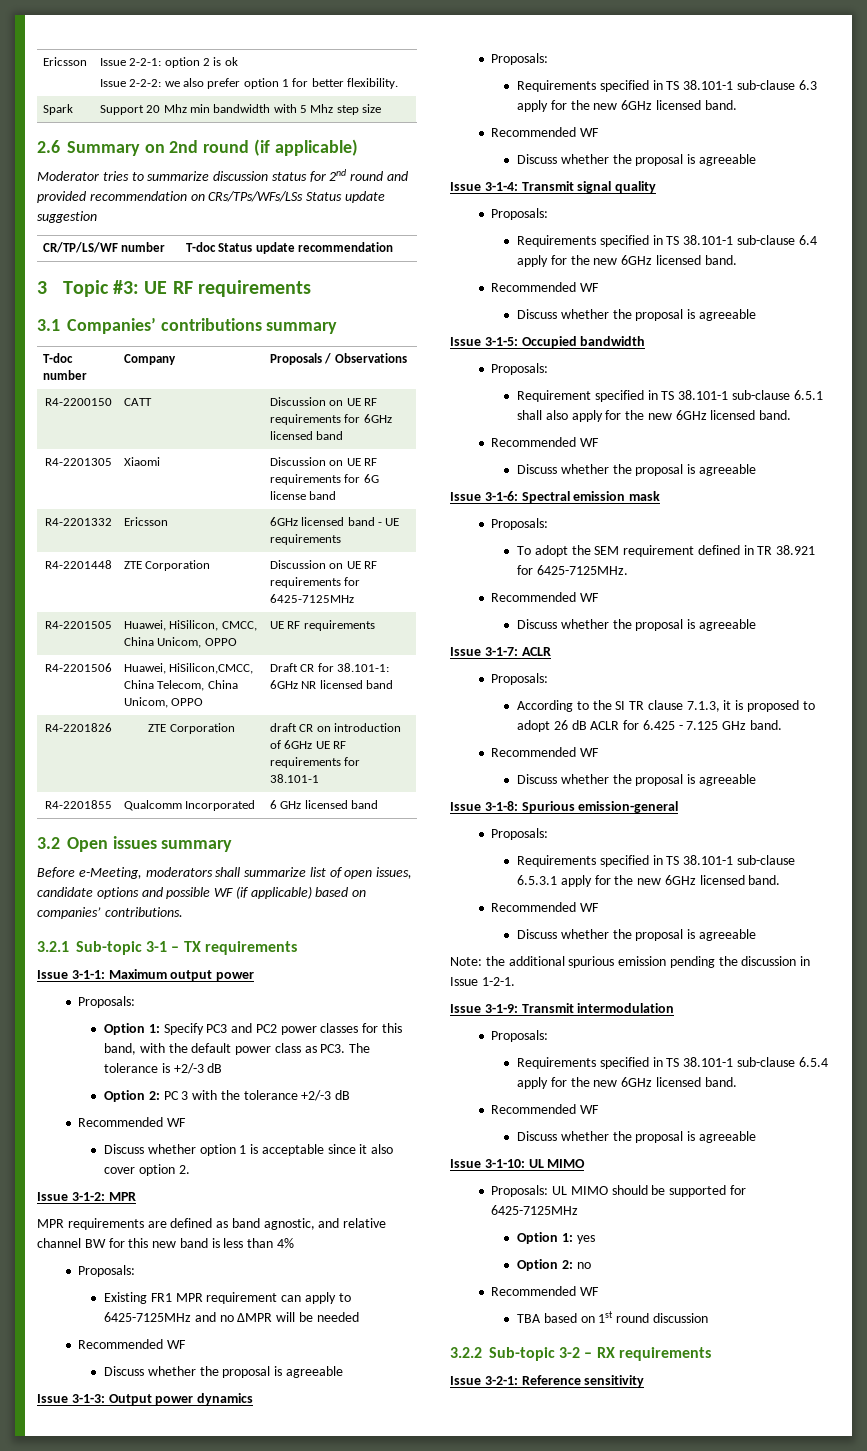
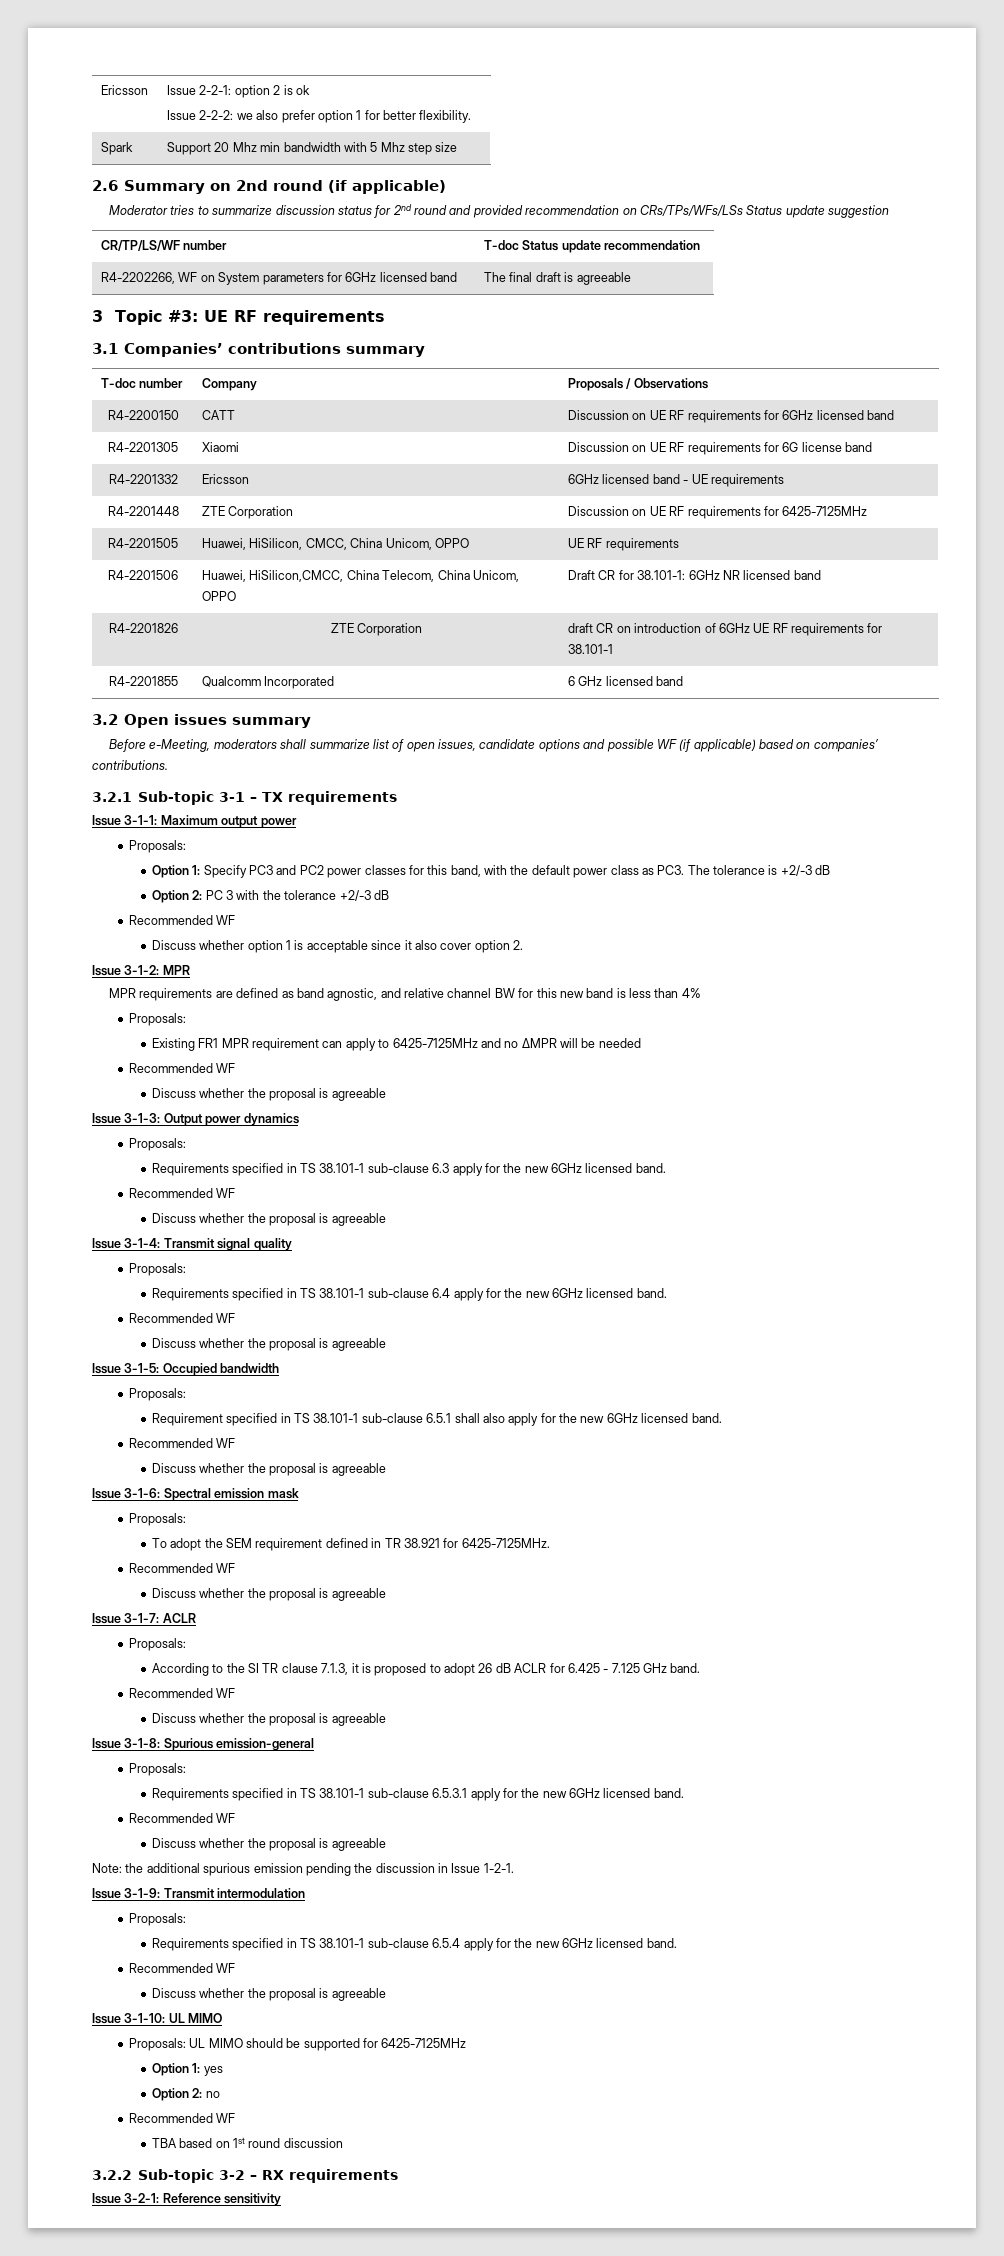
+ R4-2202266, WF on System parameters for 6GHz licensed band | The final draft is agreeable

